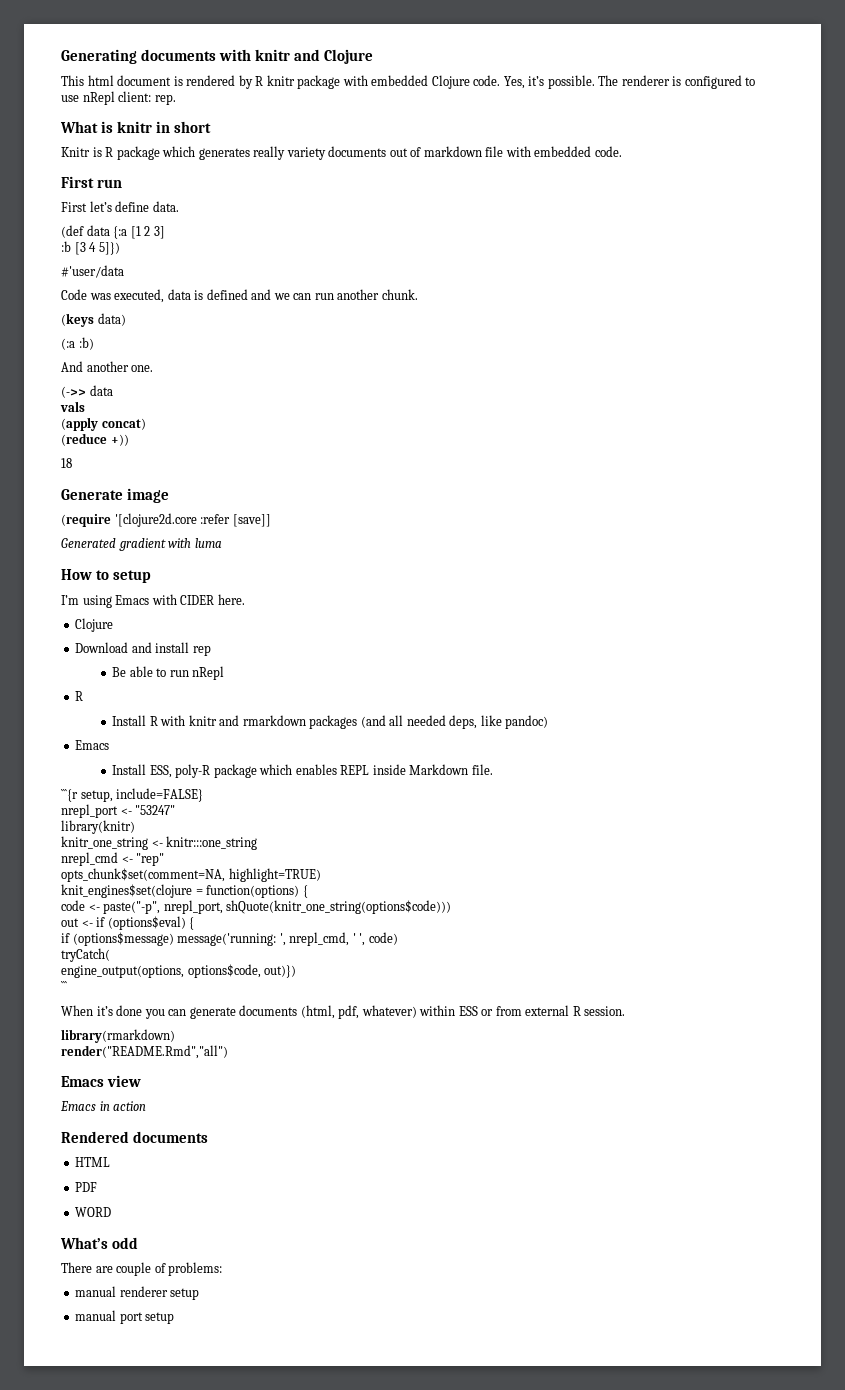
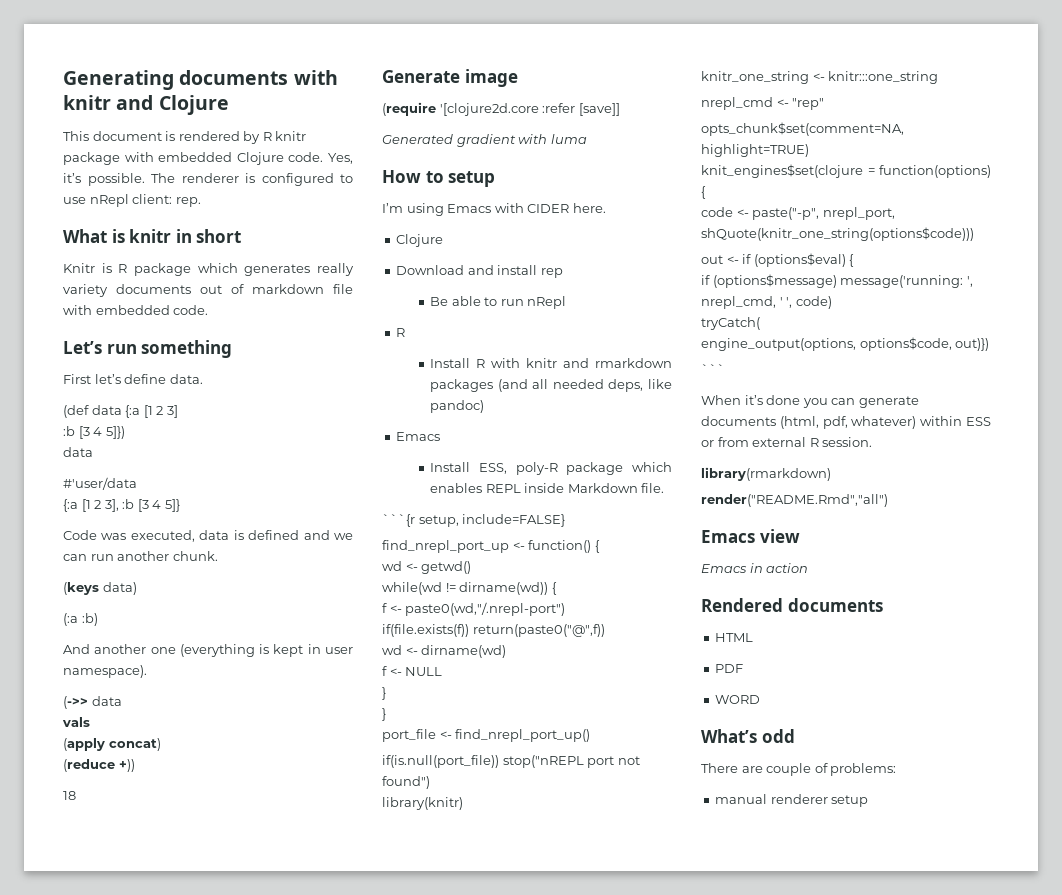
- This html document is rendered by R knitr package with embedded Clojure code.
+ This document is rendered by R knitr package with embedded Clojure code.
- First run
+ Let’s run something
  :b [3 4 5]})
+ data
+ {:a [1 2 3], :b [3 4 5]}
- And another one.
+ And another one (everything is kept in user namespace).
- nrepl_port <- "53247"
+ find_nrepl_port_up <- function() {
+ wd <- getwd()
+ while(wd != dirname(wd)) {
+ f <- paste0(wd,"/.nrepl-port")
+ if(file.exists(f)) return(paste0("@",f))
+ wd <- dirname(wd)
+ f <- NULL
+ }
+ }
+ port_file <- find_nrepl_port_up()
+ if(is.null(port_file)) stop("nREPL port not found")
- manual port setup

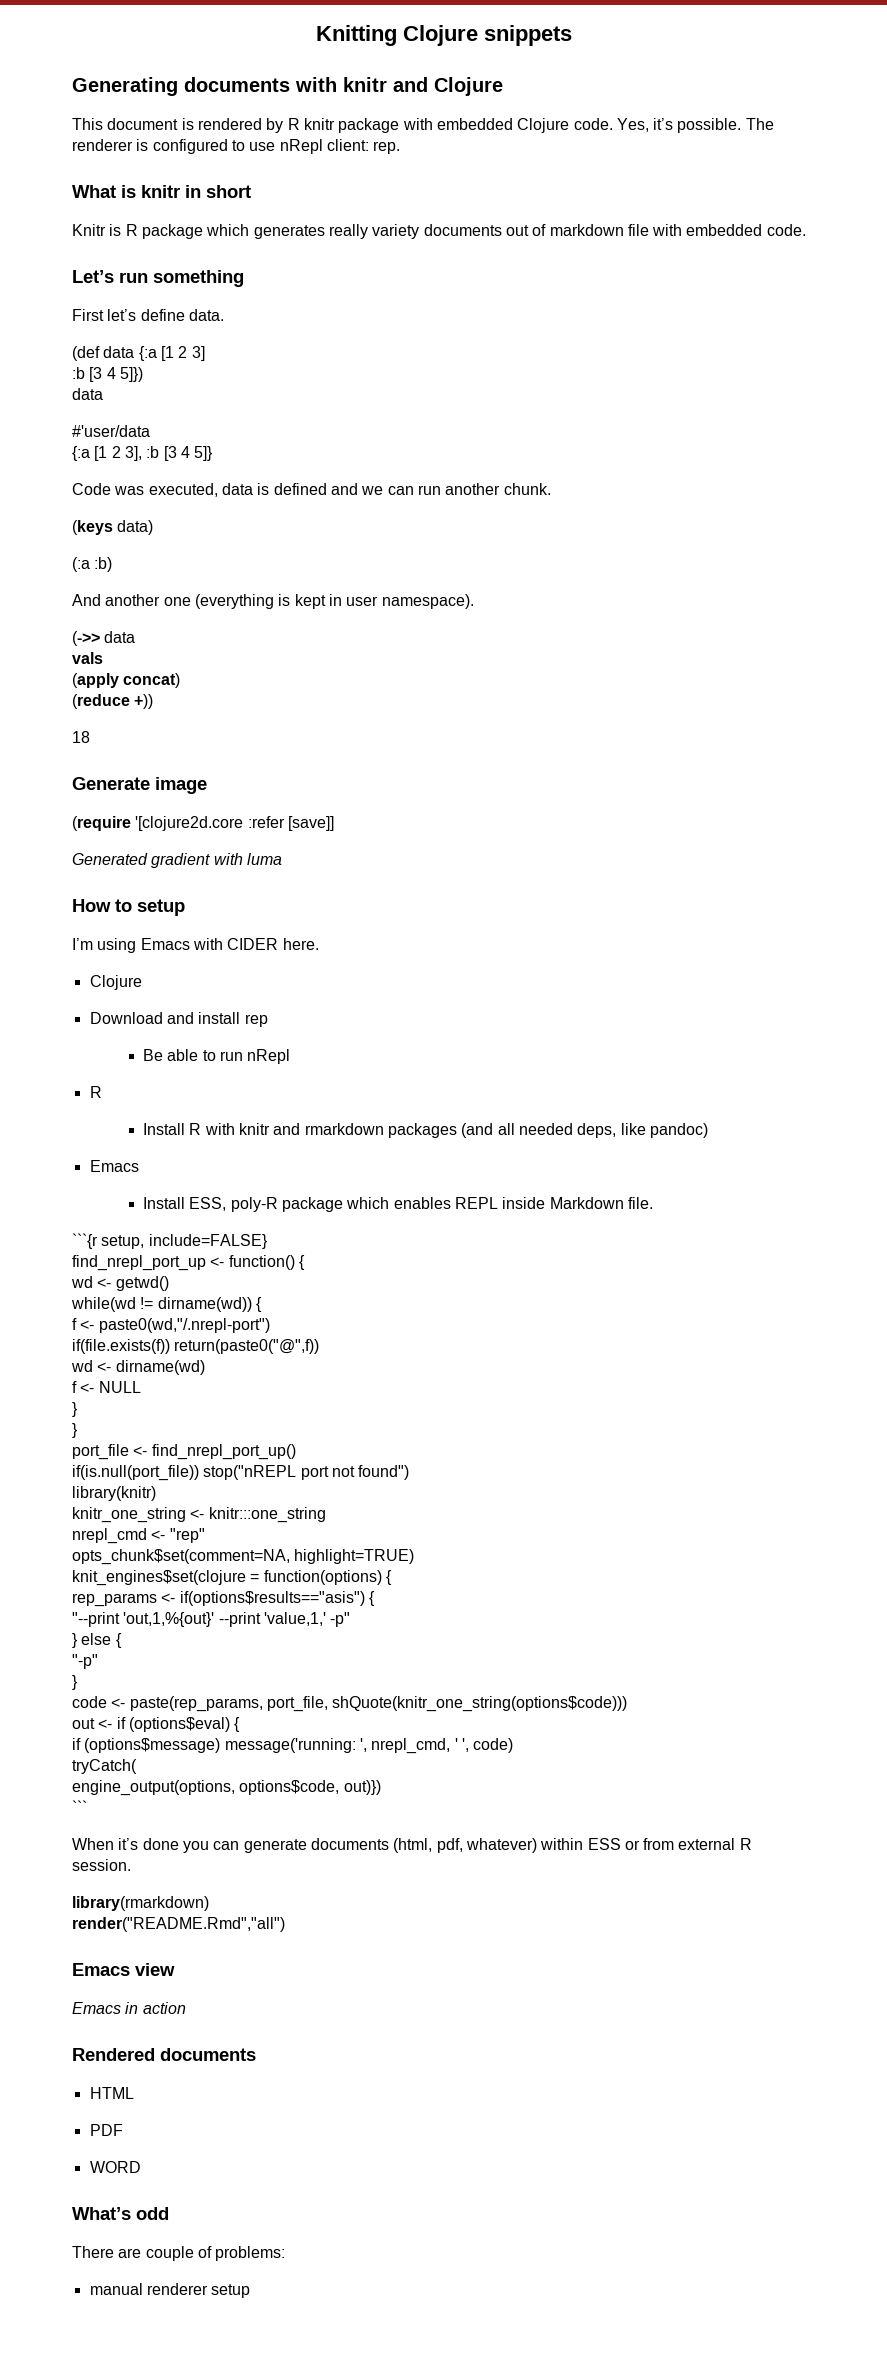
+ Knitting Clojure snippets
+ rep_params <- if(options$results=="asis") {
+ "--print 'out,1,%{out}' --print 'value,1,' -p"
+ } else {
+ "-p"
+ }
- code <- paste("-p", nrepl_port, shQuote(knitr_one_string(options$code)))
+ code <- paste(rep_params, port_file, shQuote(knitr_one_string(options$code)))

